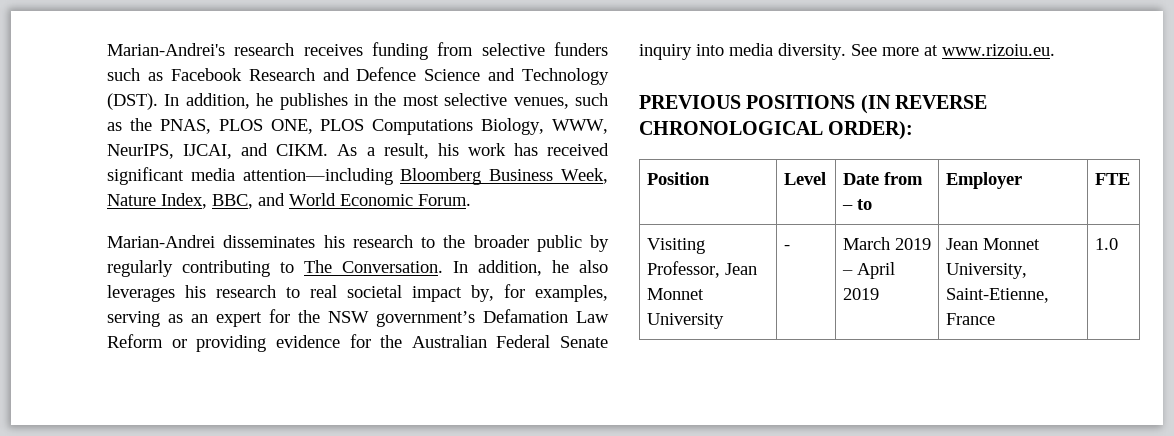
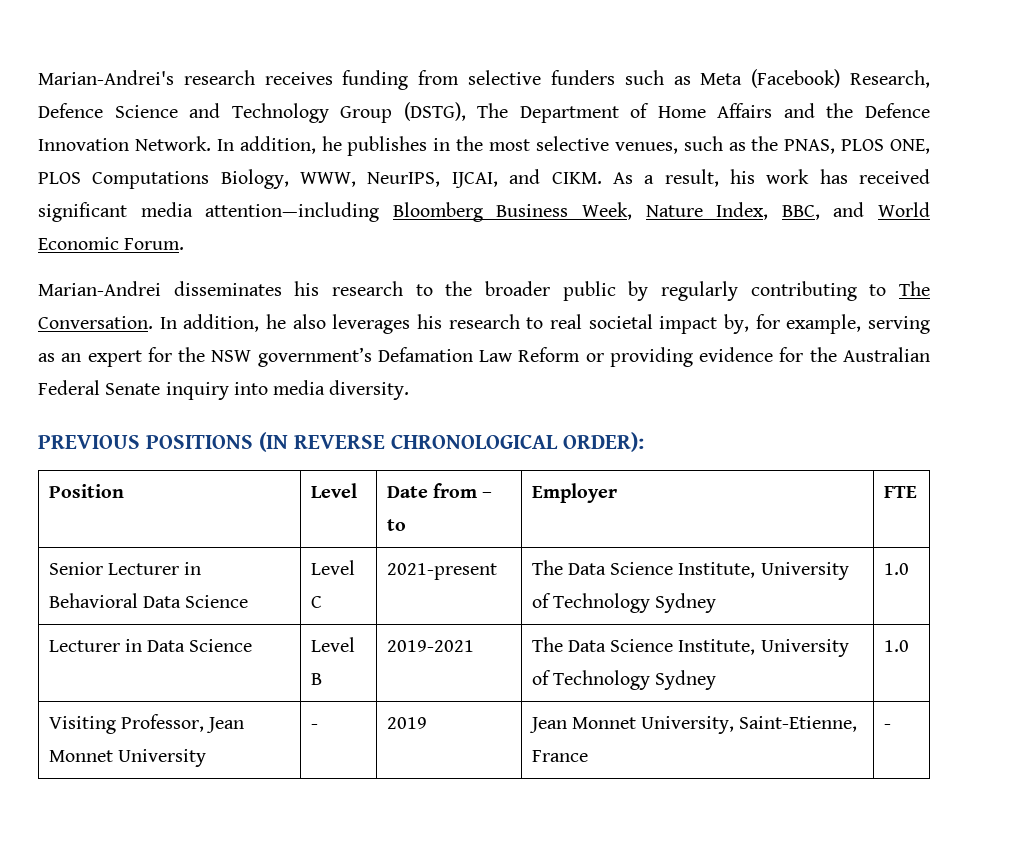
- Marian-Andrei's research receives funding from selective funders such as Facebook Research and Defence Science and Technology (DST).
+ Marian-Andrei's research receives funding from selective funders such as Meta (Facebook) Research, Defence Science and Technology Group (DSTG), The Department of Home Affairs and the Defence Innovation Network.
- In addition, he also leverages his research to real societal impact by, for examples, serving as an expert for the NSW government’s Defamation Law Reform or providing evidence for the Australian Federal Senate inquiry into media diversity. See more at www.rizoiu.eu.
+ In addition, he also leverages his research to real societal impact by, for example, serving as an expert for the NSW government’s Defamation Law Reform or providing evidence for the Australian Federal Senate inquiry into media diversity.
+ Senior Lecturer in Behavioral Data Science | Level C | 2021-present | The Data Science Institute, University of Technology Sydney | 1.0
+ Lecturer in Data Science | Level B | 2019-2021 | The Data Science Institute, University of Technology Sydney | 1.0
- Visiting Professor, Jean Monnet University | - | March 2019 – April 2019 | Jean Monnet University, Saint-Etienne, France | 1.0
+ Visiting Professor, Jean Monnet University | - | 2019 | Jean Monnet University, Saint-Etienne, France | -

